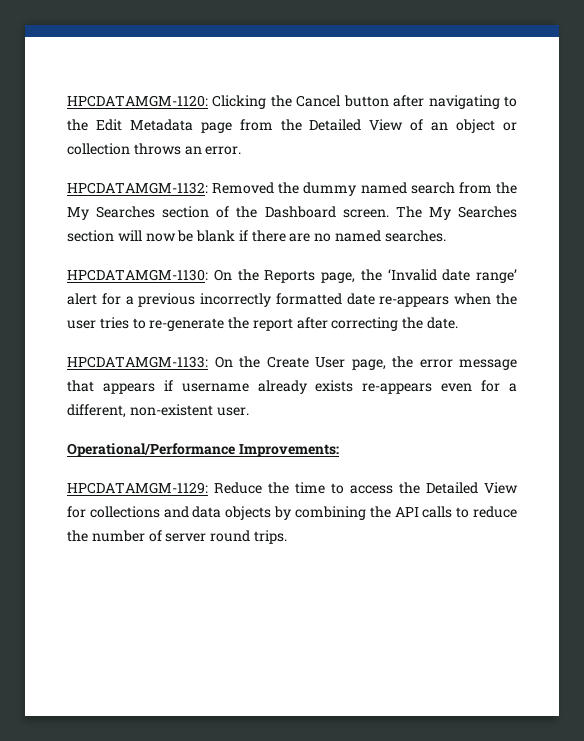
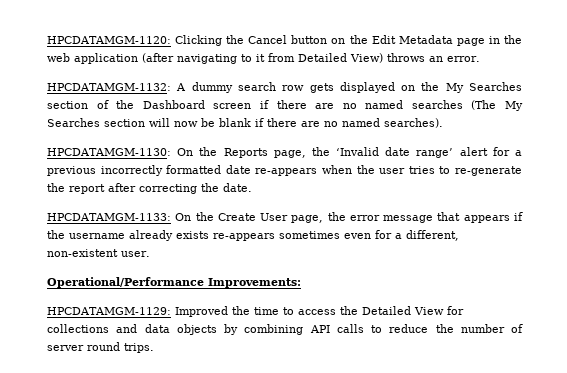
- HPCDATAMGM-1120: Clicking the Cancel button after navigating to the Edit Metadata page from the Detailed View of an object or collection throws an error.
- HPCDATAMGM-1132: Removed the dummy named search from the My Searches section of the Dashboard screen. The My Searches section will now be blank if there are no named searches.
+ HPCDATAMGM-1120: Clicking the Cancel button on the Edit Metadata page in the web application (after navigating to it from Detailed View) throws an error.
+ HPCDATAMGM-1132: A dummy search row gets displayed on the My Searches section of the Dashboard screen if there are no named searches (The My Searches section will now be blank if there are no named searches).
- HPCDATAMGM-1133: On the Create User page, the error message that appears if username already exists re-appears even for a different, non-existent user.
+ HPCDATAMGM-1133: On the Create User page, the error message that appears if the username already exists re-appears sometimes even for a different, non-existent user.
- HPCDATAMGM-1129: Reduce the time to access the Detailed View for collections and data objects by combining the API calls to reduce the number of server round trips.
+ HPCDATAMGM-1129: Improved the time to access the Detailed View for collections and data objects by combining API calls to reduce the number of server round trips.

